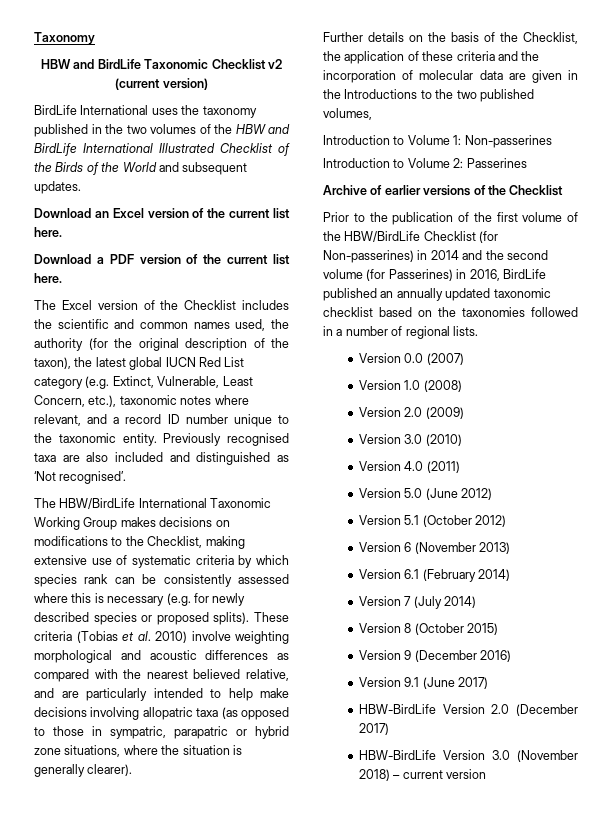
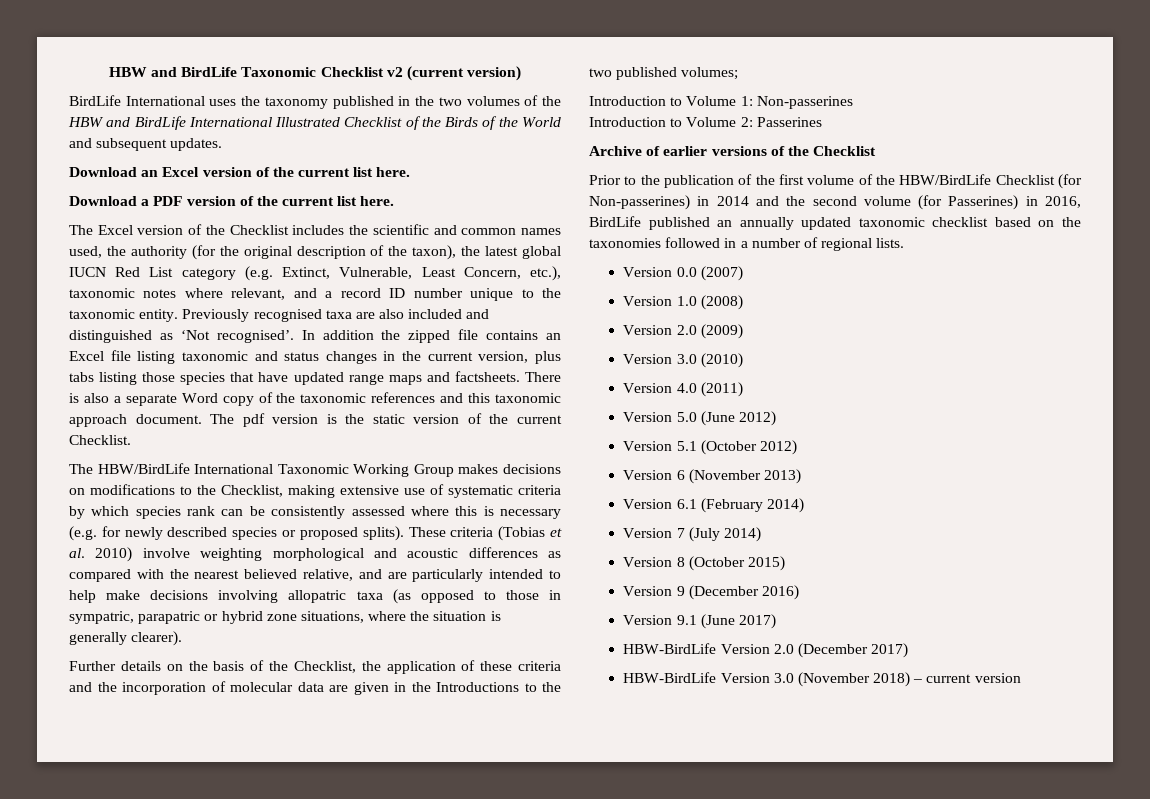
- Taxonomy
+ In addition the zipped file contains an Excel file listing taxonomic and status changes in the current version, plus tabs listing those species that have updated range maps and factsheets. There is also a separate Word copy of the taxonomic references and this taxonomic approach document. The pdf version is the static version of the current Checklist.
- Further details on the basis of the Checklist, the application of these criteria and the incorporation of molecular data are given in the Introductions to the two published volumes,
+ Further details on the basis of the Checklist, the application of these criteria and the incorporation of molecular data are given in the Introductions to the two published volumes;

